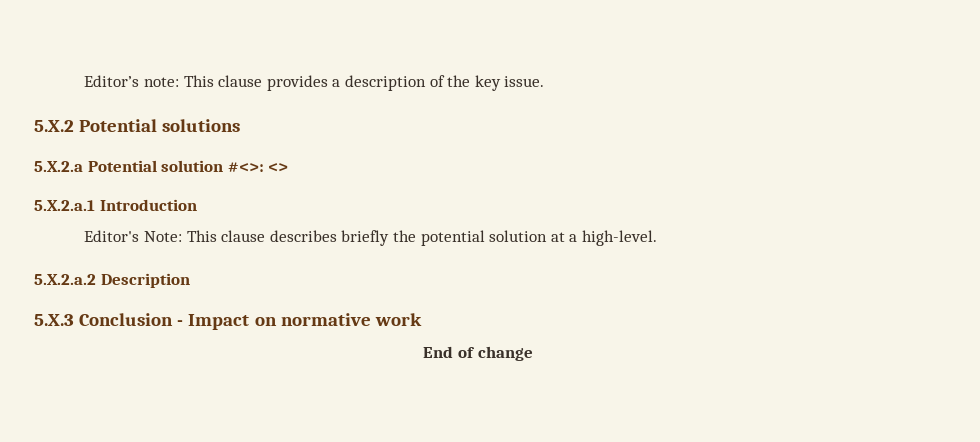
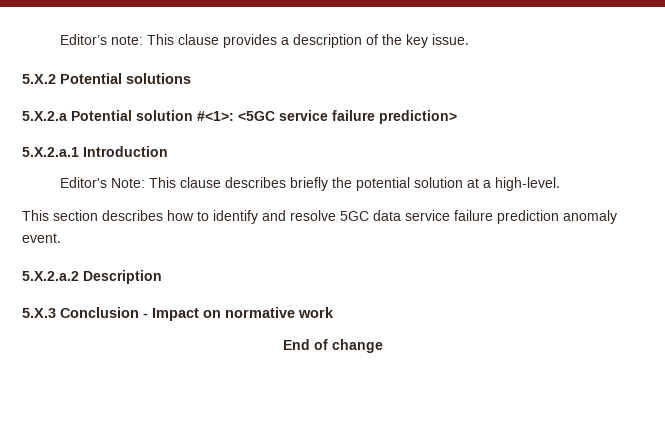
- 5.X.2.a Potential solution #<>: <>
+ 5.X.2.a Potential solution #<1>: <5GC service failure prediction>
+ This section describes how to identify and resolve 5GC data service failure prediction anomaly event.

